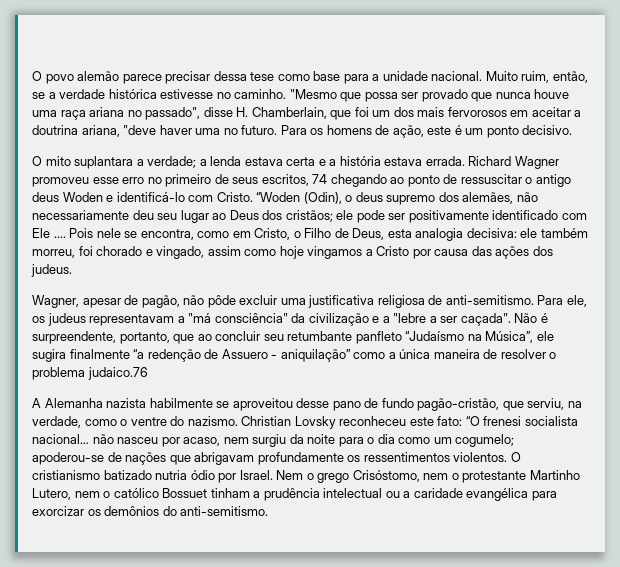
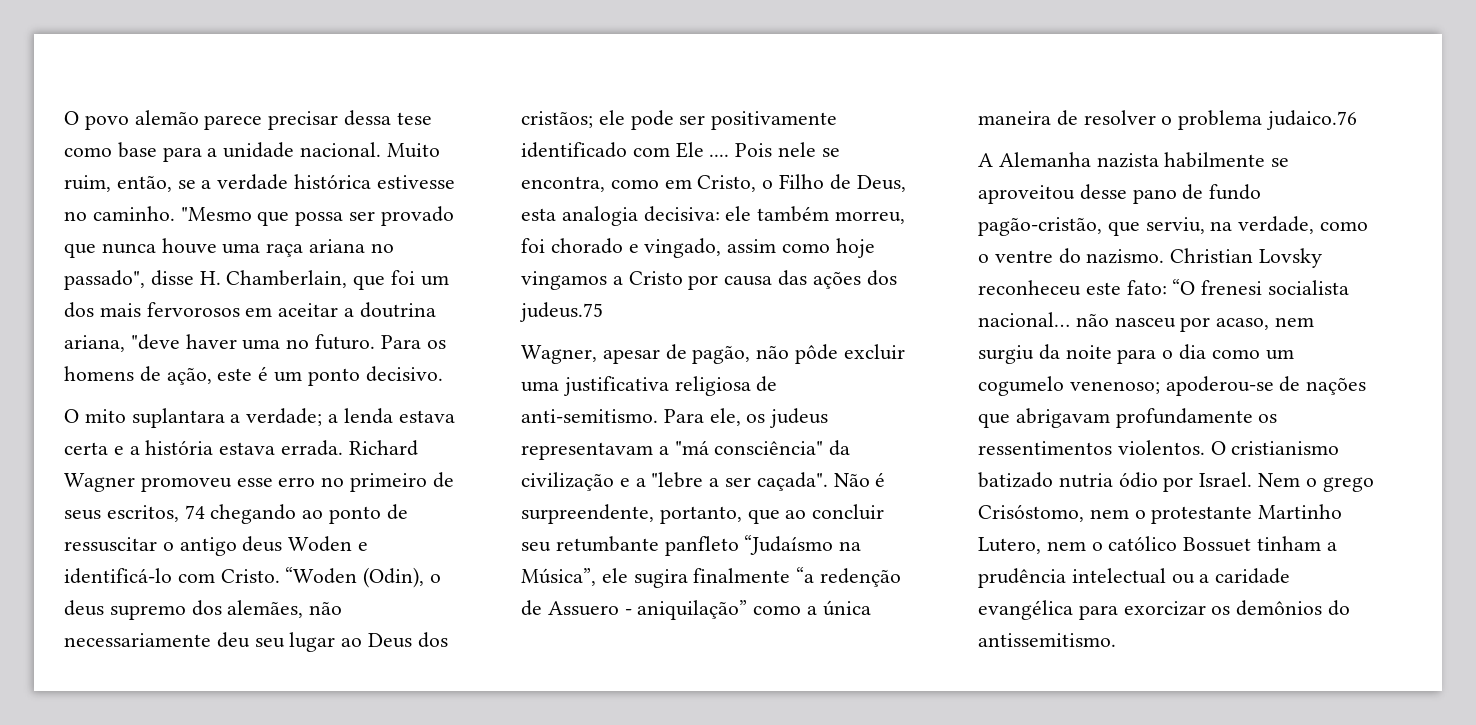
- Pois nele se encontra, como em Cristo, o Filho de Deus, esta analogia decisiva: ele também morreu, foi chorado e vingado, assim como hoje vingamos a Cristo por causa das ações dos judeus.
+ Pois nele se encontra, como em Cristo, o Filho de Deus, esta analogia decisiva: ele também morreu, foi chorado e vingado, assim como hoje vingamos a Cristo por causa das ações dos judeus.75
- Christian Lovsky reconheceu este fato: “O frenesi socialista nacional… não nasceu por acaso, nem surgiu da noite para o dia como um cogumelo; apoderou-se de nações que abrigavam profundamente os ressentimentos violentos.
+ Christian Lovsky reconheceu este fato: “O frenesi socialista nacional… não nasceu por acaso, nem surgiu da noite para o dia como um cogumelo venenoso; apoderou-se de nações que abrigavam profundamente os ressentimentos violentos.
- Nem o grego Crisóstomo, nem o protestante Martinho Lutero, nem o católico Bossuet tinham a prudência intelectual ou a caridade evangélica para exorcizar os demônios do anti-semitismo.
+ Nem o grego Crisóstomo, nem o protestante Martinho Lutero, nem o católico Bossuet tinham a prudência intelectual ou a caridade evangélica para exorcizar os demônios do antissemitismo.

